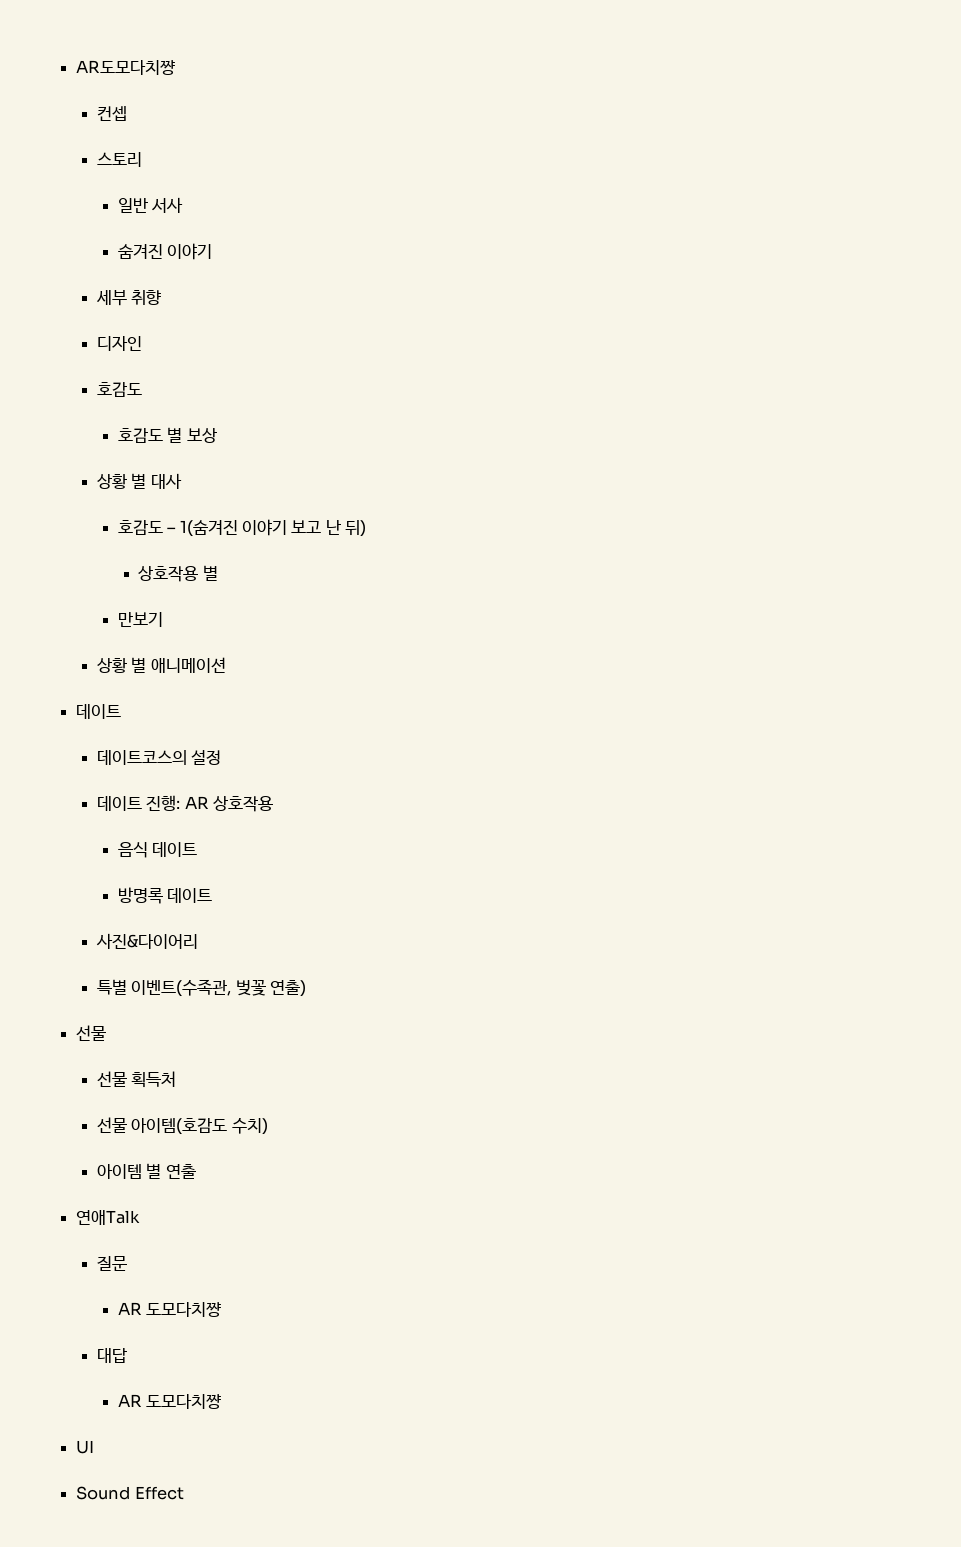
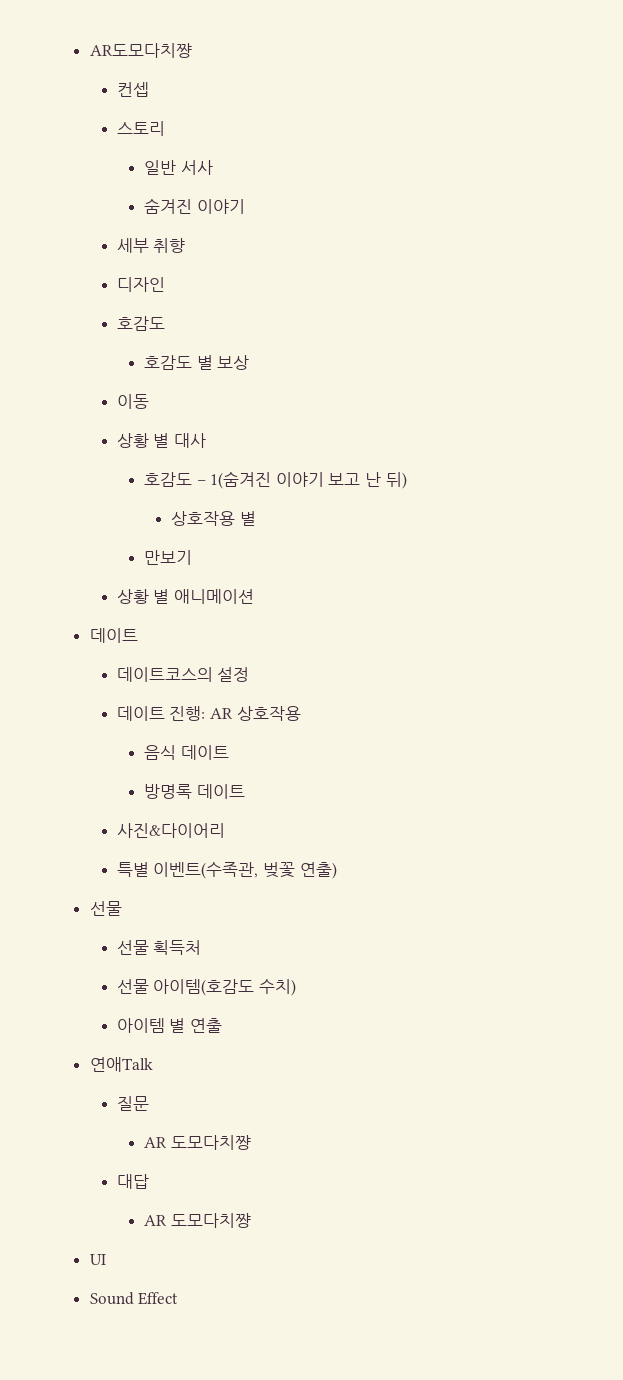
+ 이동

